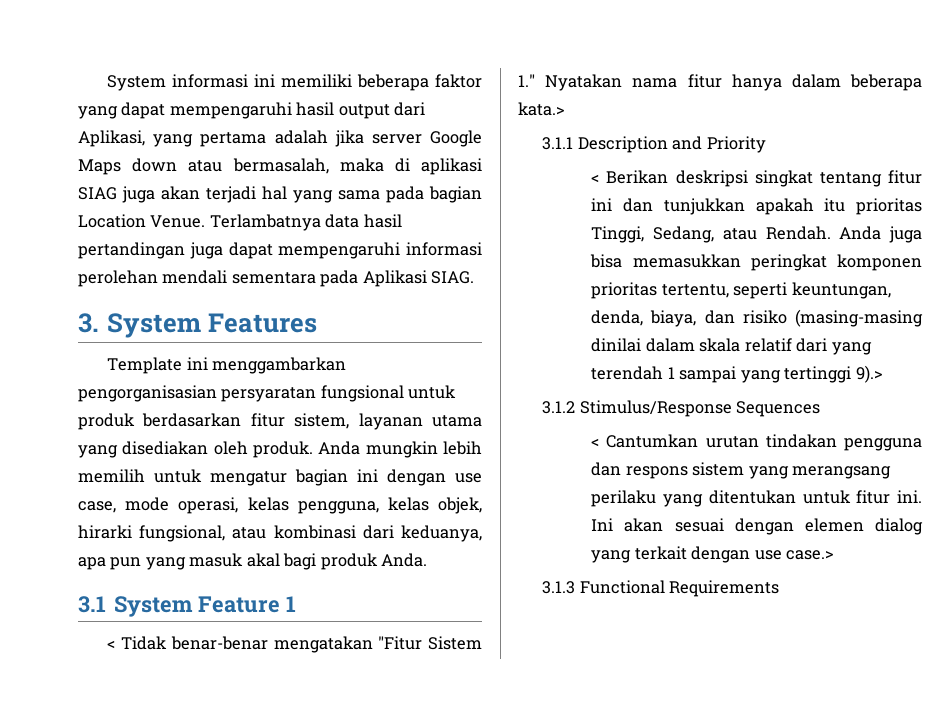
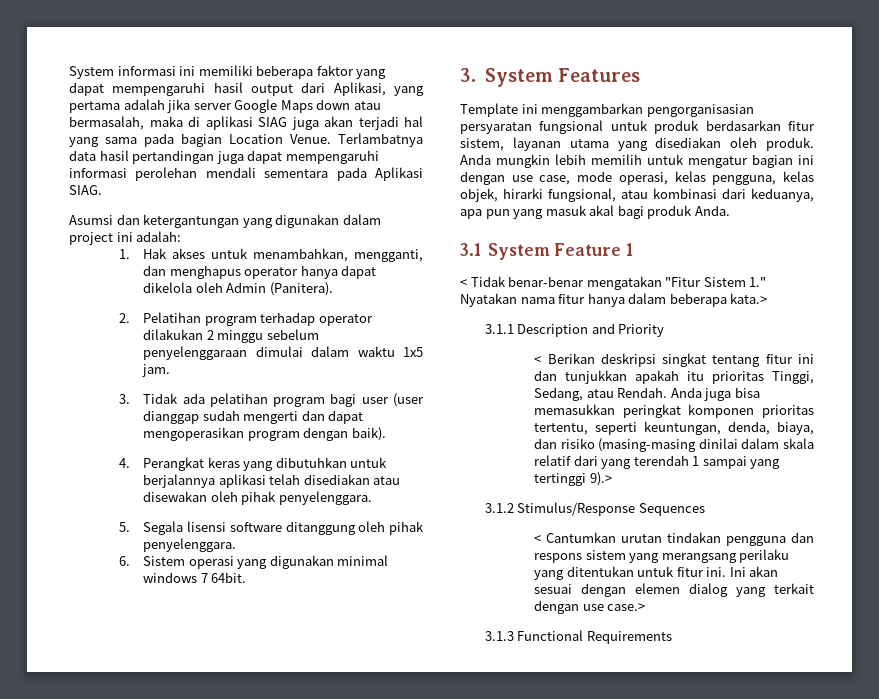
+ Asumsi dan ketergantungan yang digunakan dalam project ini adalah:
+ 1. Hak akses untuk menambahkan, mengganti, dan menghapus operator hanya dapat dikelola oleh Admin (Panitera).
+ 2. Pelatihan program terhadap operator dilakukan 2 minggu sebelum penyelenggaraan dimulai dalam waktu 1x5 jam.
+ 3. Tidak ada pelatihan program bagi user (user dianggap sudah mengerti dan dapat mengoperasikan program dengan baik).
+ 4. Perangkat keras yang dibutuhkan untuk berjalannya aplikasi telah disediakan atau disewakan oleh pihak penyelenggara.
+ 5. Segala lisensi software ditanggung oleh pihak penyelenggara.
+ 6. Sistem operasi yang digunakan minimal windows 7 64bit.

